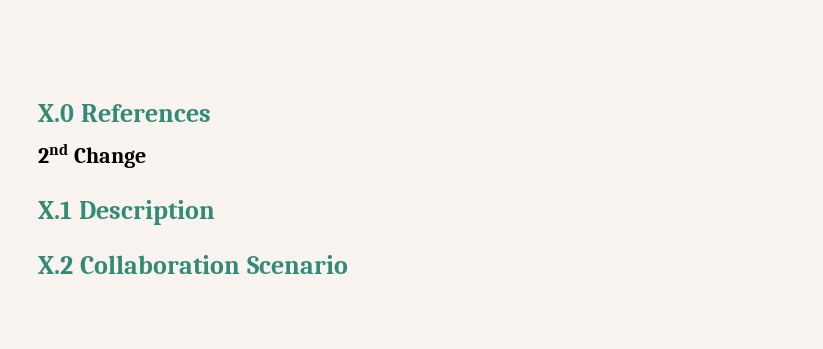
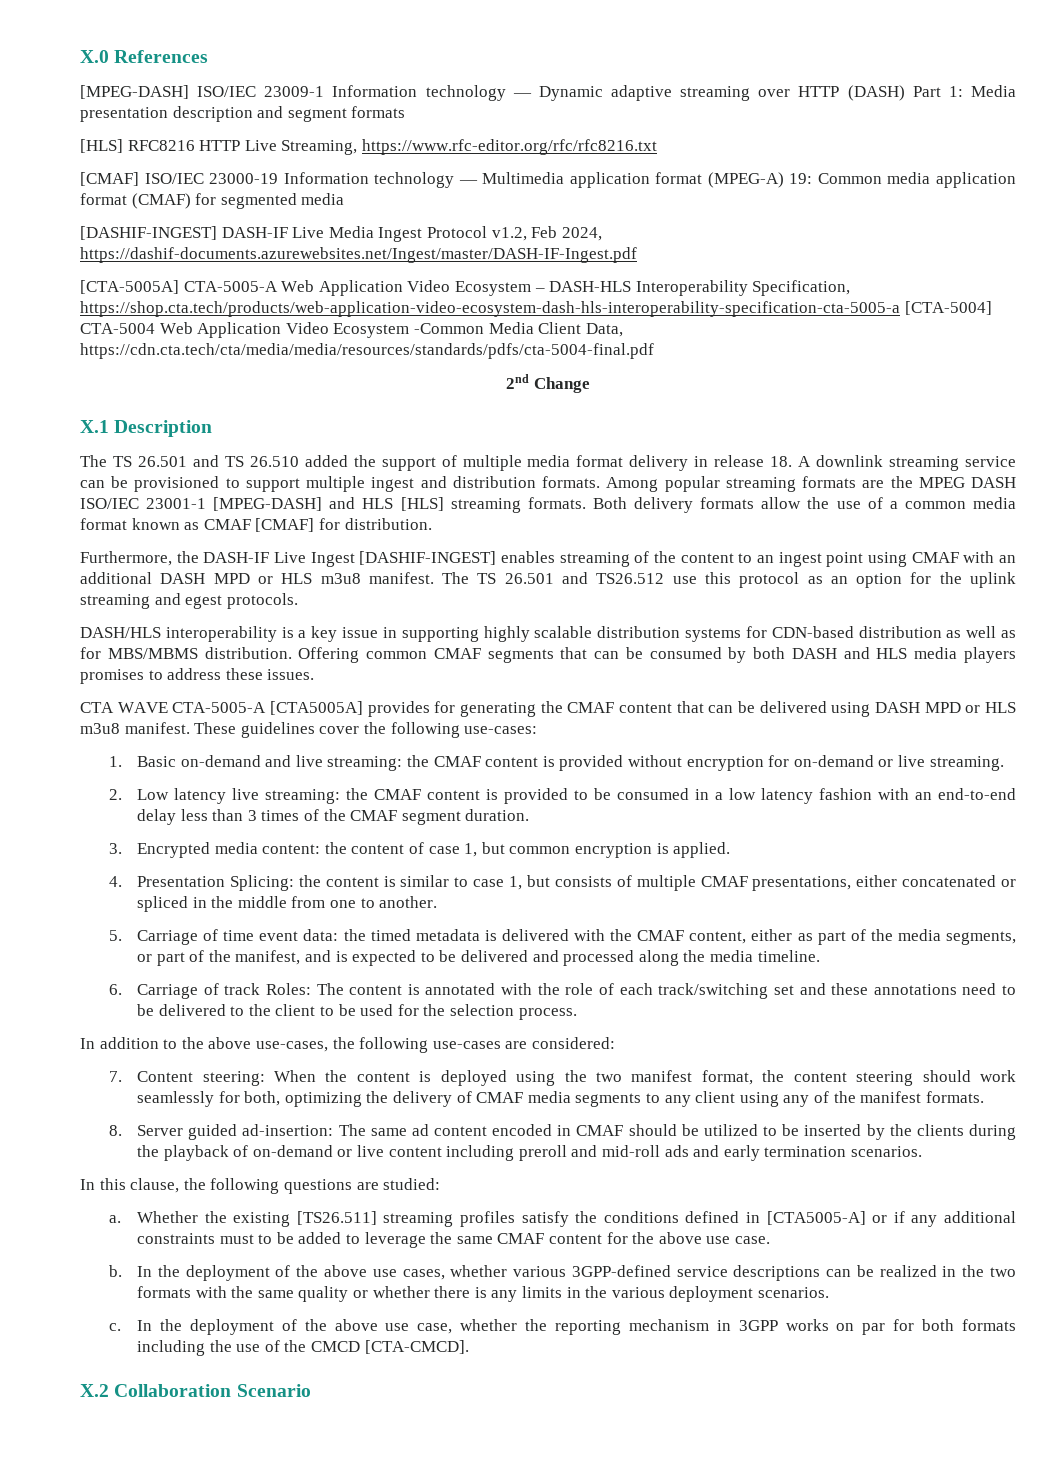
+ [MPEG-DASH] ISO/IEC 23009-1 Information technology — Dynamic adaptive streaming over HTTP (DASH) Part 1: Media presentation description and segment formats
+ [HLS] RFC8216 HTTP Live Streaming, https://www.rfc-editor.org/rfc/rfc8216.txt
+ [CMAF] ISO/IEC 23000-19 Information technology — Multimedia application format (MPEG-A) 19: Common media application format (CMAF) for segmented media
+ [DASHIF-INGEST] DASH-IF Live Media Ingest Protocol v1.2, Feb 2024, https://dashif-documents.azurewebsites.net/Ingest/master/DASH-IF-Ingest.pdf
+ [CTA-5005A] CTA-5005-A Web Application Video Ecosystem – DASH-HLS Interoperability Specification, https://shop.cta.tech/products/web-application-video-ecosystem-dash-hls-interoperability-specification-cta-5005-a [CTA-5004] CTA-5004 Web Application Video Ecosystem -Common Media Client Data, https://cdn.cta.tech/cta/media/media/resources/standards/pdfs/cta-5004-final.pdf
  2nd Change
  X.1 Description
+ The TS 26.501 and TS 26.510 added the support of multiple media format delivery in release 18. A downlink streaming service can be provisioned to support multiple ingest and distribution formats. Among popular streaming formats are the MPEG DASH ISO/IEC 23001-1 [MPEG-DASH] and HLS [HLS] streaming formats. Both delivery formats allow the use of a common media format known as CMAF [CMAF] for distribution.
+ Furthermore, the DASH-IF Live Ingest [DASHIF-INGEST] enables streaming of the content to an ingest point using CMAF with an additional DASH MPD or HLS m3u8 manifest. The TS 26.501 and TS26.512 use this protocol as an option for the uplink streaming and egest protocols.
+ DASH/HLS interoperability is a key issue in supporting highly scalable distribution systems for CDN-based distribution as well as for MBS/MBMS distribution. Offering common CMAF segments that can be consumed by both DASH and HLS media players promises to address these issues.
+ CTA WAVE CTA-5005-A [CTA5005A] provides for generating the CMAF content that can be delivered using DASH MPD or HLS m3u8 manifest. These guidelines cover the following use-cases:
+ 1. Basic on-demand and live streaming: the CMAF content is provided without encryption for on-demand or live streaming.
+ 2. Low latency live streaming: the CMAF content is provided to be consumed in a low latency fashion with an end-to-end delay less than 3 times of the CMAF segment duration.
+ 3. Encrypted media content: the content of case 1, but common encryption is applied.
+ 4. Presentation Splicing: the content is similar to case 1, but consists of multiple CMAF presentations, either concatenated or spliced in the middle from one to another.
+ 5. Carriage of time event data: the timed metadata is delivered with the CMAF content, either as part of the media segments, or part of the manifest, and is expected to be delivered and processed along the media timeline.
+ 6. Carriage of track Roles: The content is annotated with the role of each track/switching set and these annotations need to be delivered to the client to be used for the selection process.
+ In addition to the above use-cases, the following use-cases are considered:
+ 7. Content steering: When the content is deployed using the two manifest format, the content steering should work seamlessly for both, optimizing the delivery of CMAF media segments to any client using any of the manifest formats.
+ 8. Server guided ad-insertion: The same ad content encoded in CMAF should be utilized to be inserted by the clients during the playback of on-demand or live content including preroll and mid-roll ads and early termination scenarios.
+ In this clause, the following questions are studied:
+ a. Whether the existing [TS26.511] streaming profiles satisfy the conditions defined in [CTA5005-A] or if any additional constraints must to be added to leverage the same CMAF content for the above use case.
+ b. In the deployment of the above use cases, whether various 3GPP-defined service descriptions can be realized in the two formats with the same quality or whether there is any limits in the various deployment scenarios.
+ c. In the deployment of the above use case, whether the reporting mechanism in 3GPP works on par for both formats including the use of the CMCD [CTA-CMCD].

